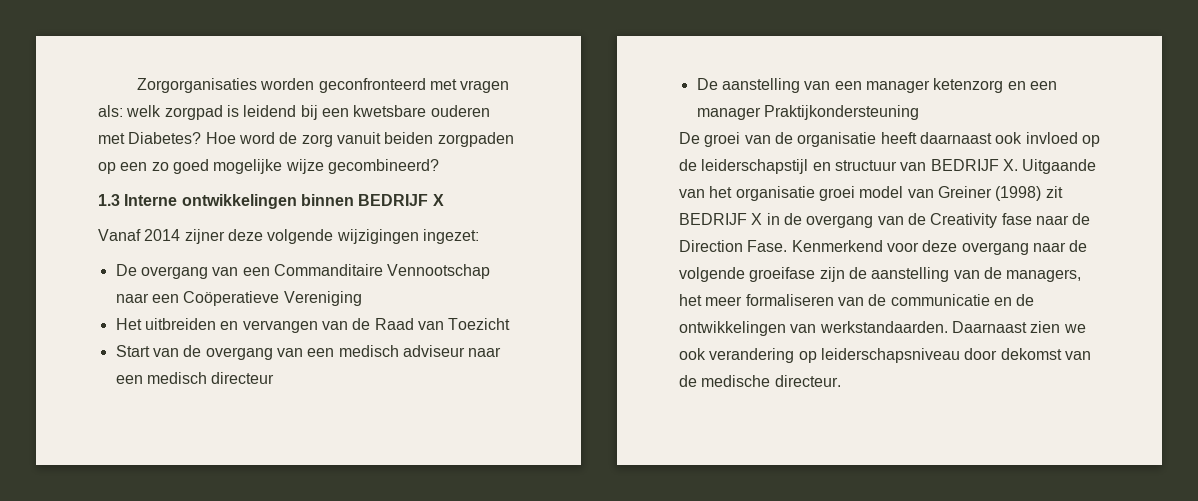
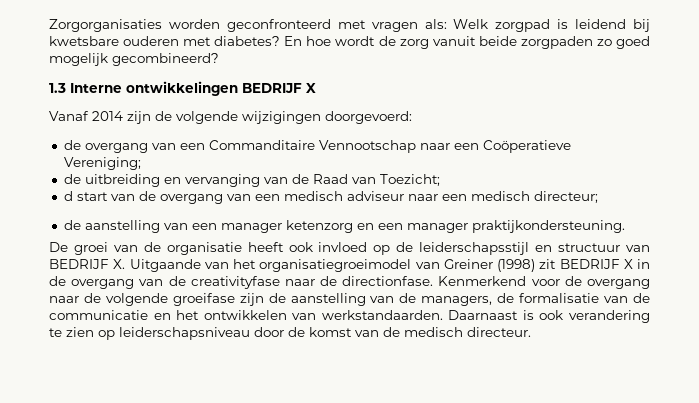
- Zorgorganisaties worden geconfronteerd met vragen als: welk zorgpad is leidend bij een kwetsbare ouderen met Diabetes? Hoe word de zorg vanuit beiden zorgpaden op een zo goed mogelijke wijze gecombineerd?
+ Zorgorganisaties worden geconfronteerd met vragen als: Welk zorgpad is leidend bij kwetsbare ouderen met diabetes? En hoe wordt de zorg vanuit beide zorgpaden zo goed mogelijk gecombineerd?
- 1.3 Interne ontwikkelingen binnen BEDRIJF X
+ 1.3 Interne ontwikkelingen BEDRIJF X
- Vanaf 2014 zijner deze volgende wijzigingen ingezet:
- De overgang van een Commanditaire Vennootschap naar een Coöperatieve Vereniging
- Het uitbreiden en vervangen van de Raad van Toezicht
- Start van de overgang van een medisch adviseur naar een medisch directeur
- De aanstelling van een manager ketenzorg en een manager Praktijkondersteuning
+ Vanaf 2014 zijn de volgende wijzigingen doorgevoerd:
+ de overgang van een Commanditaire Vennootschap naar een Coöperatieve Vereniging;
+ de uitbreiding en vervanging van de Raad van Toezicht;
+ d start van de overgang van een medisch adviseur naar een medisch directeur;
+ de aanstelling van een manager ketenzorg en een manager praktijkondersteuning.
- De groei van de organisatie heeft daarnaast ook invloed op de leiderschapstijl en structuur van BEDRIJF X. Uitgaande van het organisatie groei model van Greiner (1998) zit BEDRIJF X in de overgang van de Creativity fase naar de Direction Fase.
+ De groei van de organisatie heeft ook invloed op de leiderschapsstijl en structuur van BEDRIJF X. Uitgaande van het organisatiegroeimodel van Greiner (1998) zit BEDRIJF X in de overgang van de creativityfase naar de directionfase.
- Kenmerkend voor deze overgang naar de volgende groeifase zijn de aanstelling van de managers, het meer formaliseren van de communicatie en de ontwikkelingen van werkstandaarden.
+ Kenmerkend voor de overgang naar de volgende groeifase zijn de aanstelling van de managers, de formalisatie van de communicatie en het ontwikkelen van werkstandaarden.
- Daarnaast zien we ook verandering op leiderschapsniveau door dekomst van de medische directeur.
+ Daarnaast is ook verandering te zien op leiderschapsniveau door de komst van de medisch directeur.

